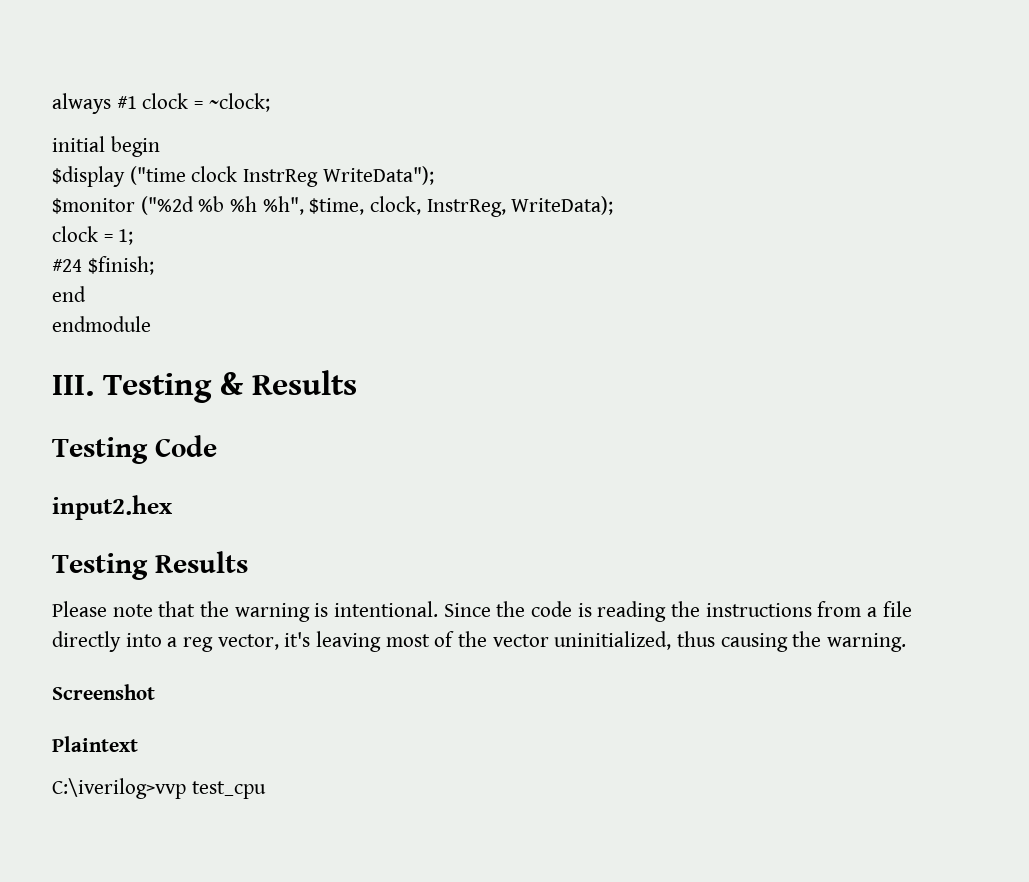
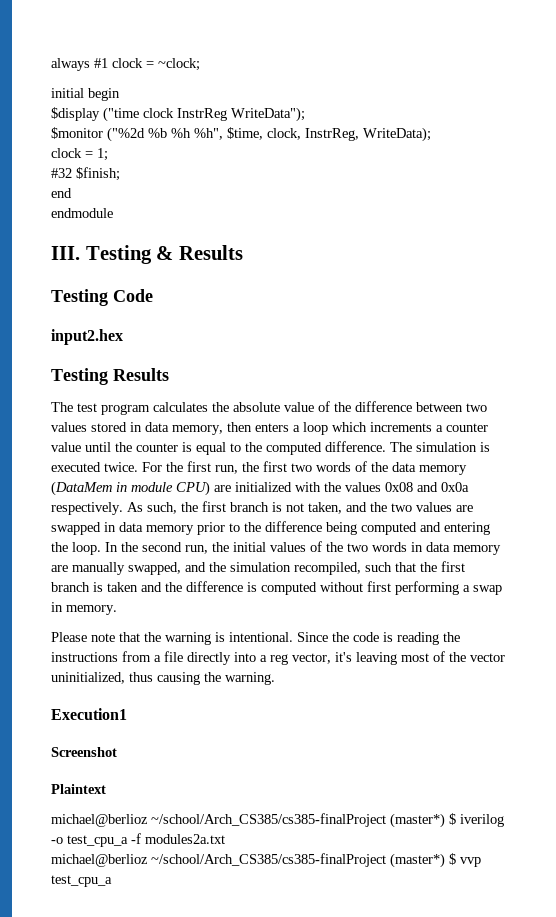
- #24 $finish;
+ #32 $finish;
+ The test program calculates the absolute value of the difference between two values stored in data memory, then enters a loop which increments a counter value until the counter is equal to the computed difference. The simulation is executed twice. For the first run, the first two words of the data memory (DataMem in module CPU) are initialized with the values 0x08 and 0x0a respectively. As such, the first branch is not taken, and the two values are swapped in data memory prior to the difference being computed and entering the loop. In the second run, the initial values of the two words in data memory are manually swapped, and the simulation recompiled, such that the first branch is taken and the difference is computed without first performing a swap in memory.
+ Execution1
- C:\iverilog>vvp test_cpu
+ michael@berlioz ~/school/Arch_CS385/cs385-finalProject (master*) $ iverilog -o test_cpu_a -f modules2a.txt
+ michael@berlioz ~/school/Arch_CS385/cs385-finalProject (master*) $ vvp test_cpu_a

